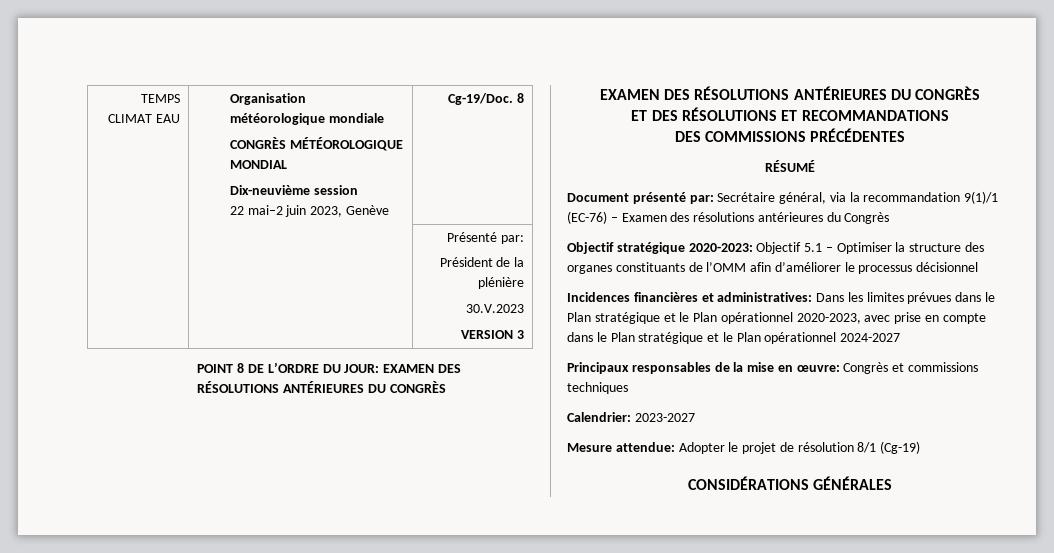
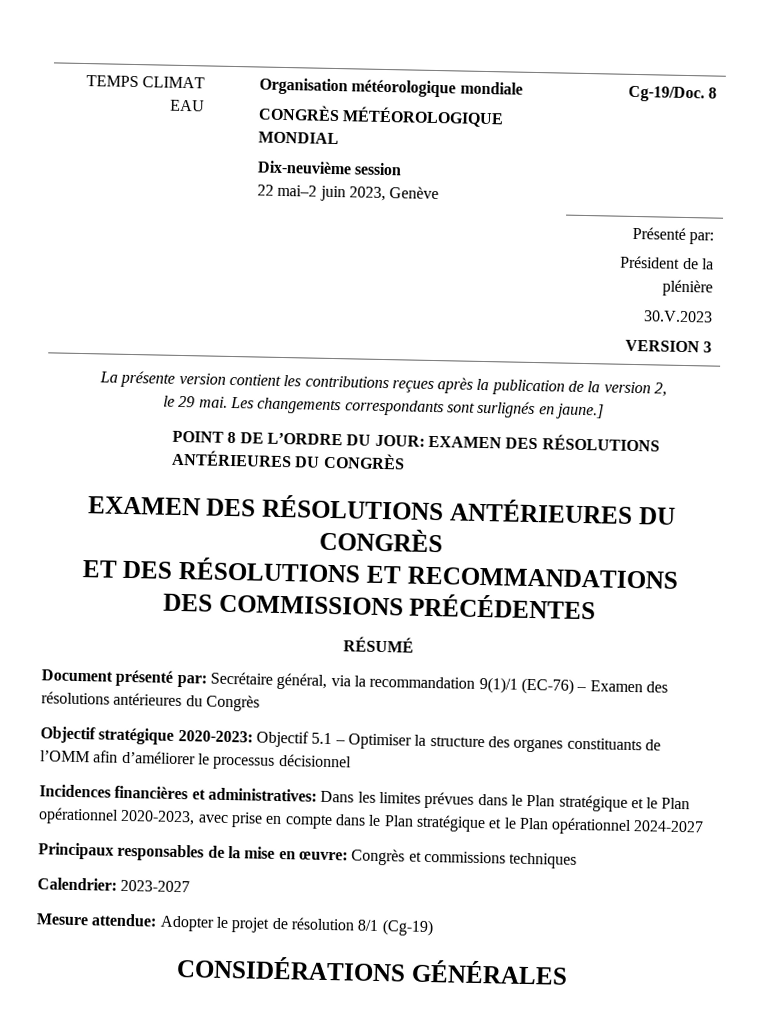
+ La présente version contient les contributions reçues après la publication de la version 2,
+ le 29 mai. Les changements correspondants sont surlignés en jaune.]

